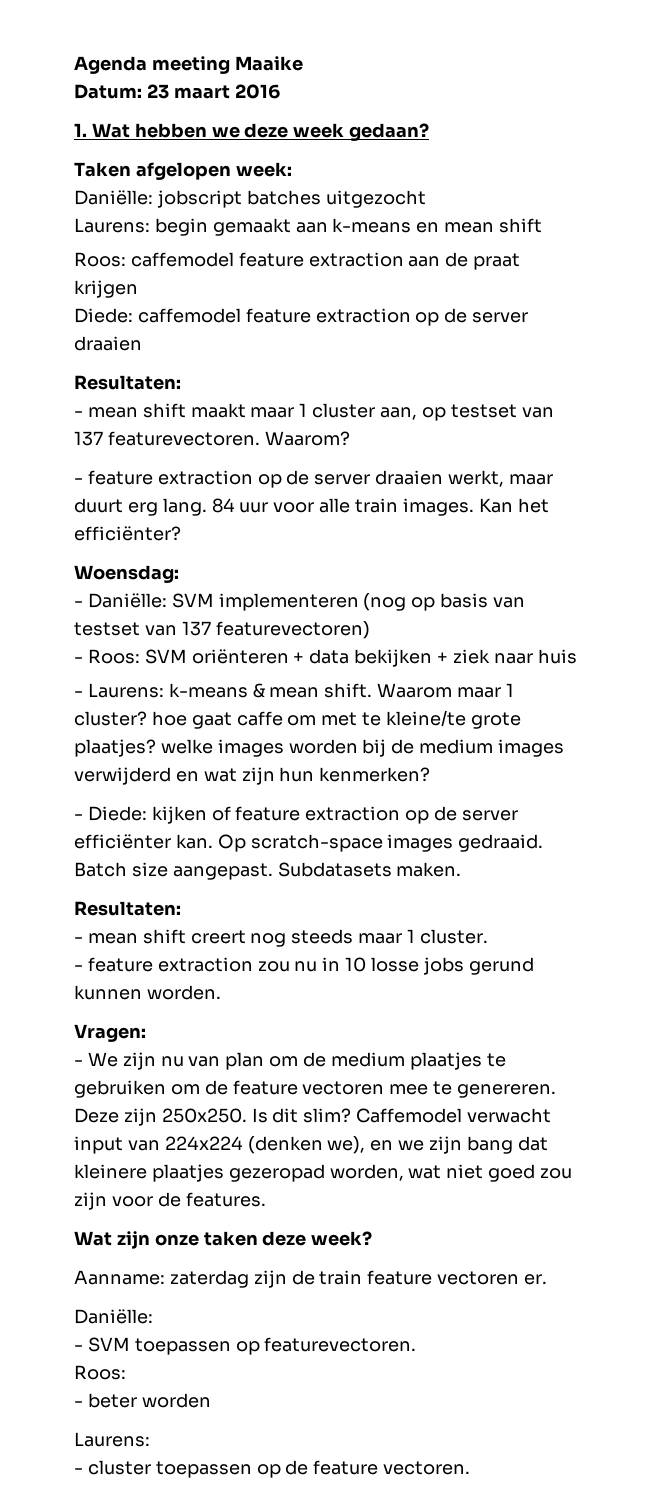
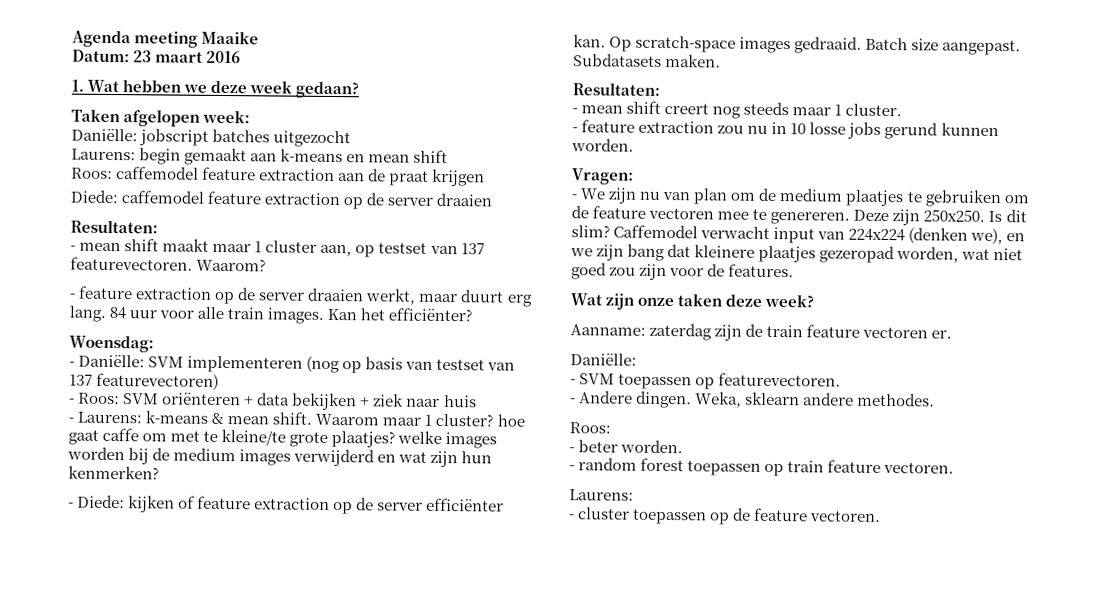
  - SVM toepassen op featurevectoren.
+ - Andere dingen. Weka, sklearn andere methodes.
  Roos:
- - beter worden
+ - beter worden.
+ - random forest toepassen op train feature vectoren.

